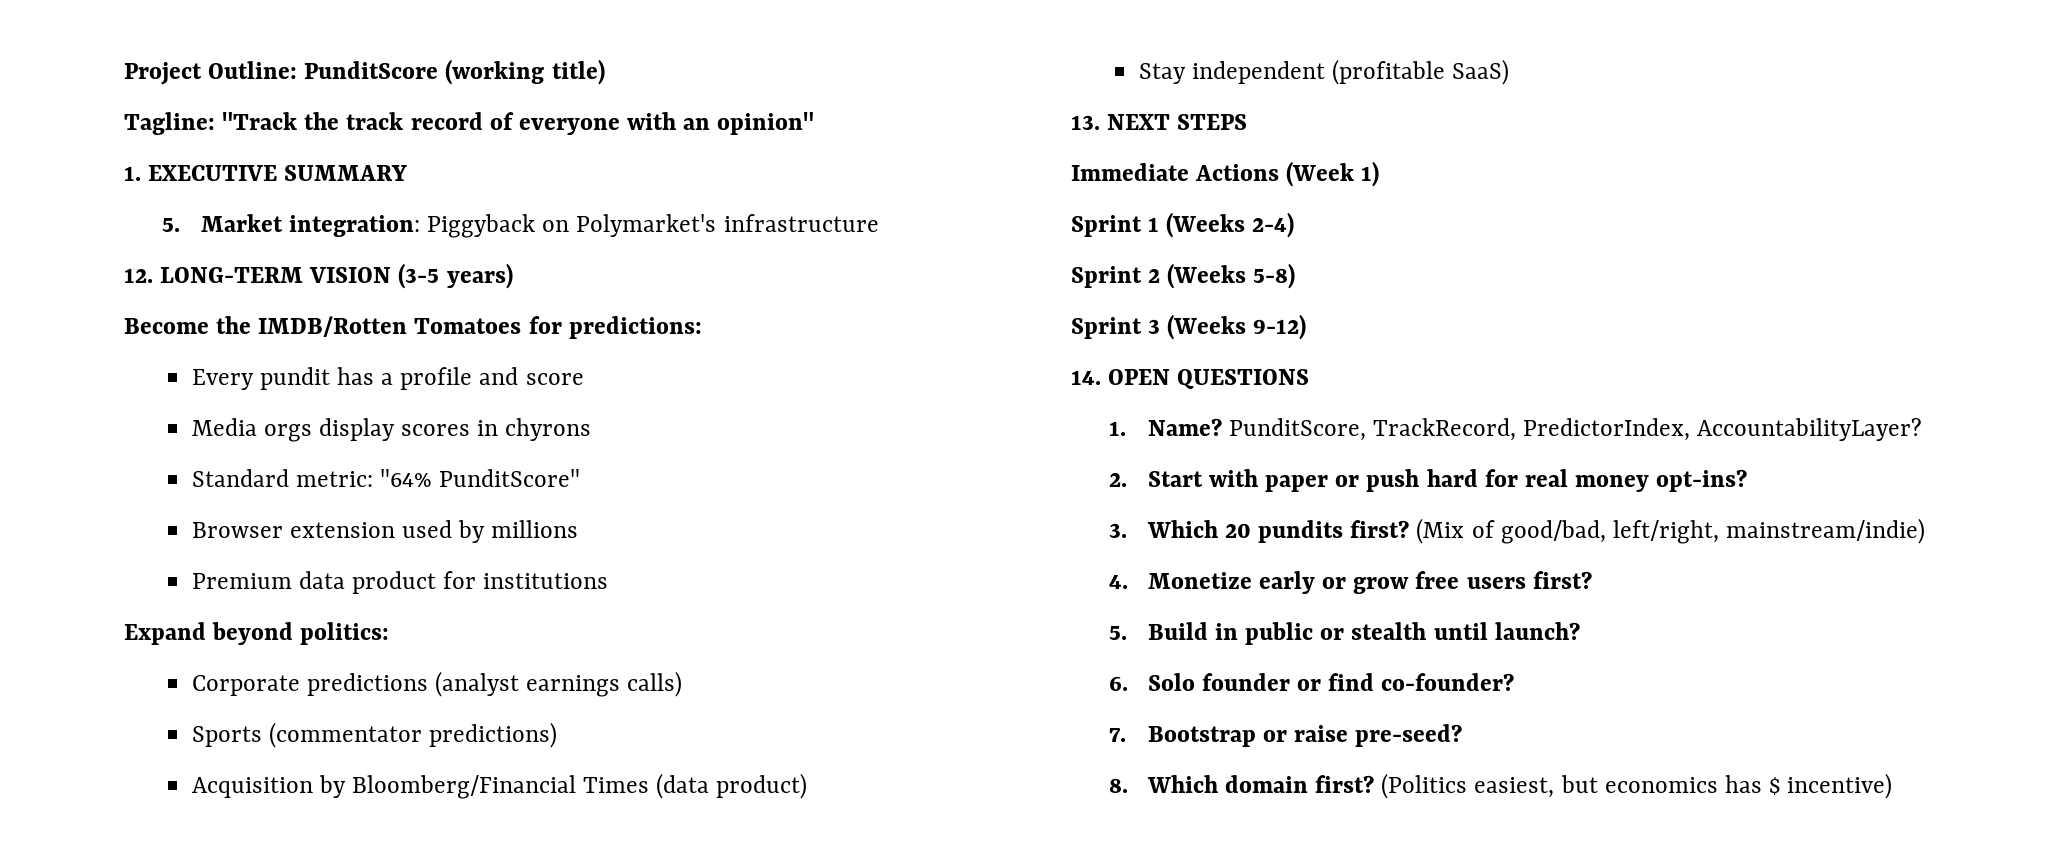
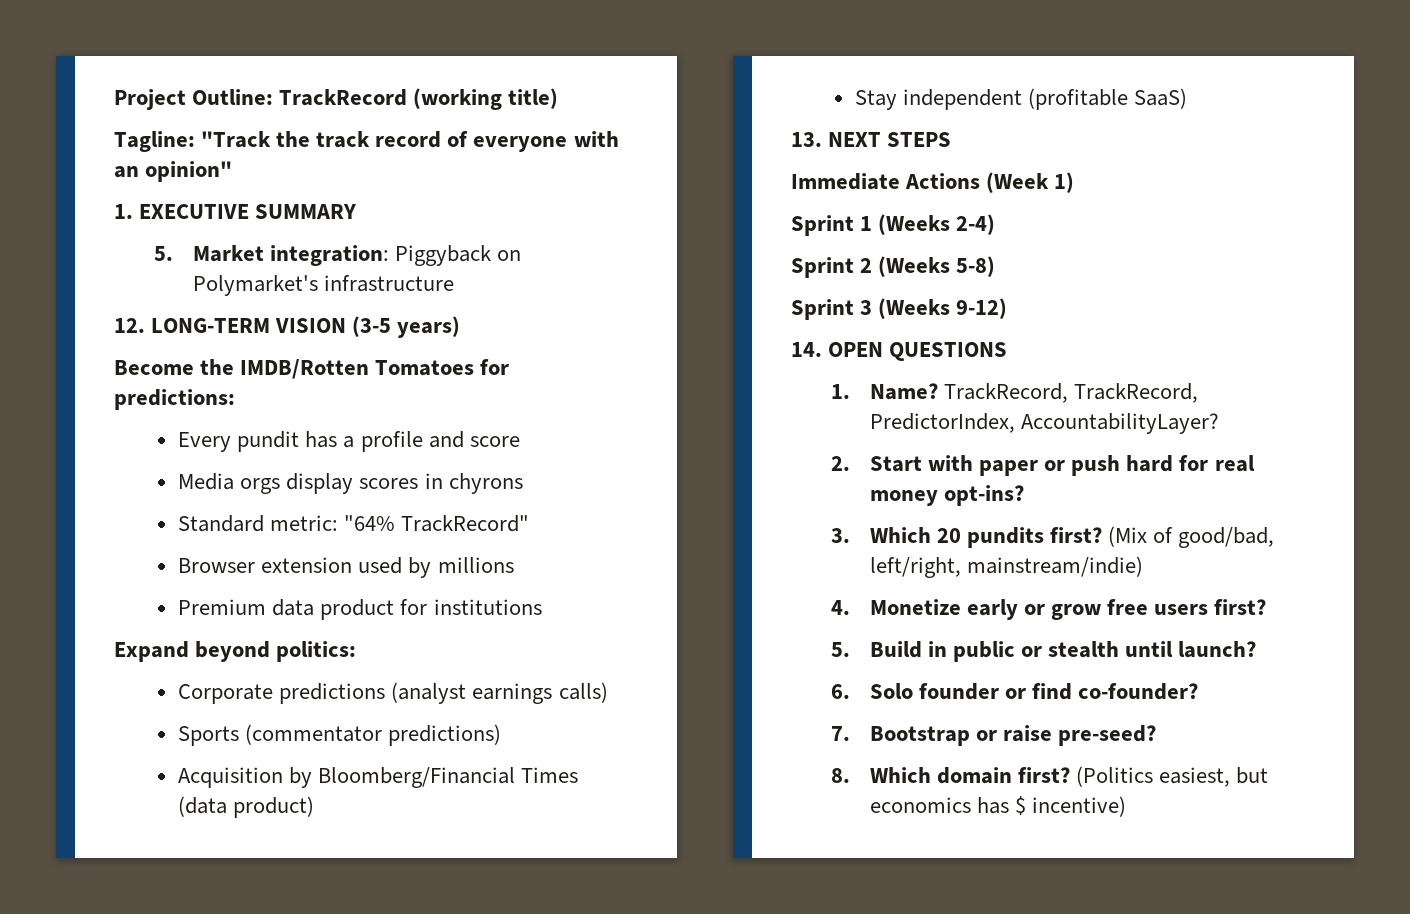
- Project Outline: PunditScore (working title)
+ Project Outline: TrackRecord (working title)
- Standard metric: "64% PunditScore"
+ Standard metric: "64% TrackRecord"
- PunditScore, TrackRecord, PredictorIndex, AccountabilityLayer?
+ TrackRecord, TrackRecord, PredictorIndex, AccountabilityLayer?

